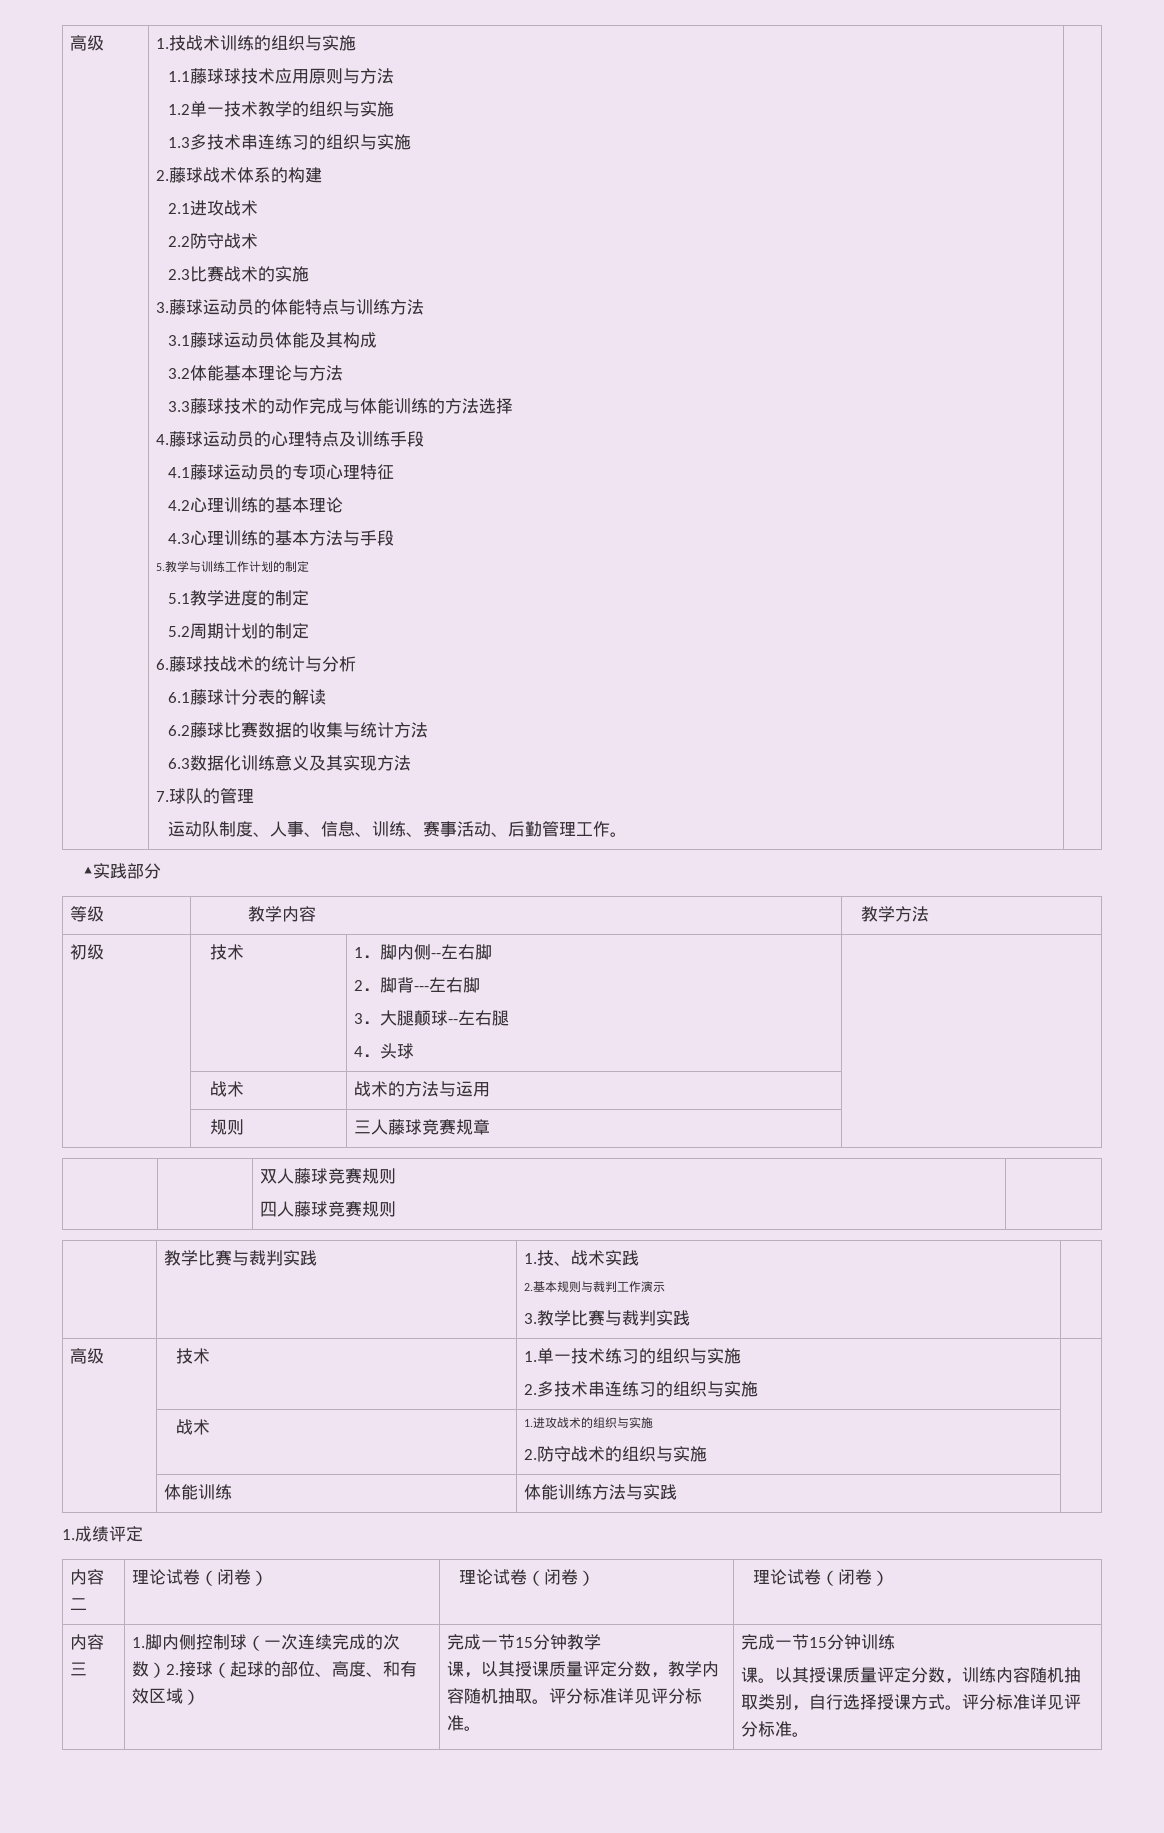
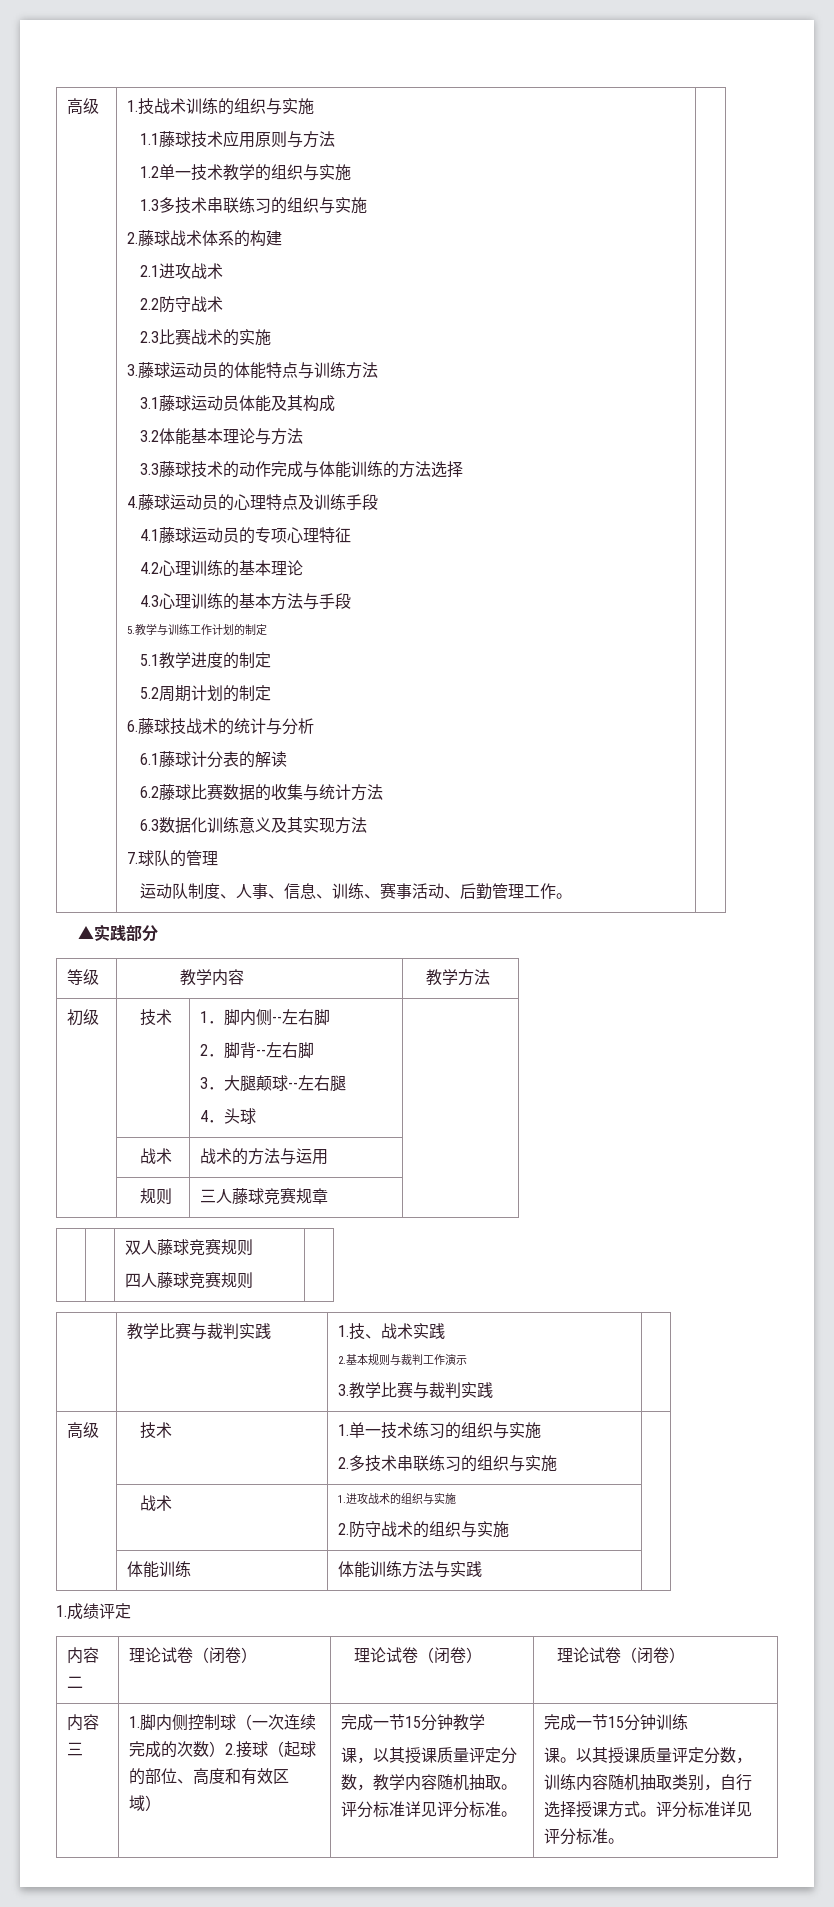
- 1.1藤球球技术应用原则与方法
+ 1.1藤球技术应用原则与方法
- 1.3多技术串连练习的组织与实施
+ 1.3多技术串联练习的组织与实施
  初级 | 技术 | 1．脚内侧--左右脚
- 2．脚背---左右脚
+ 2．脚背--左右脚
  高级 | 技术 | 1.单一技术练习的组织与实施
- 2.多技术串连练习的组织与实施 |
+ 2.多技术串联练习的组织与实施 |
- 1.脚内侧控制球（一次连续完成的次数）2.接球（起球的部位、高度、和有效区域）
+ 1.脚内侧控制球（一次连续完成的次数）2.接球（起球的部位、高度和有效区域）

